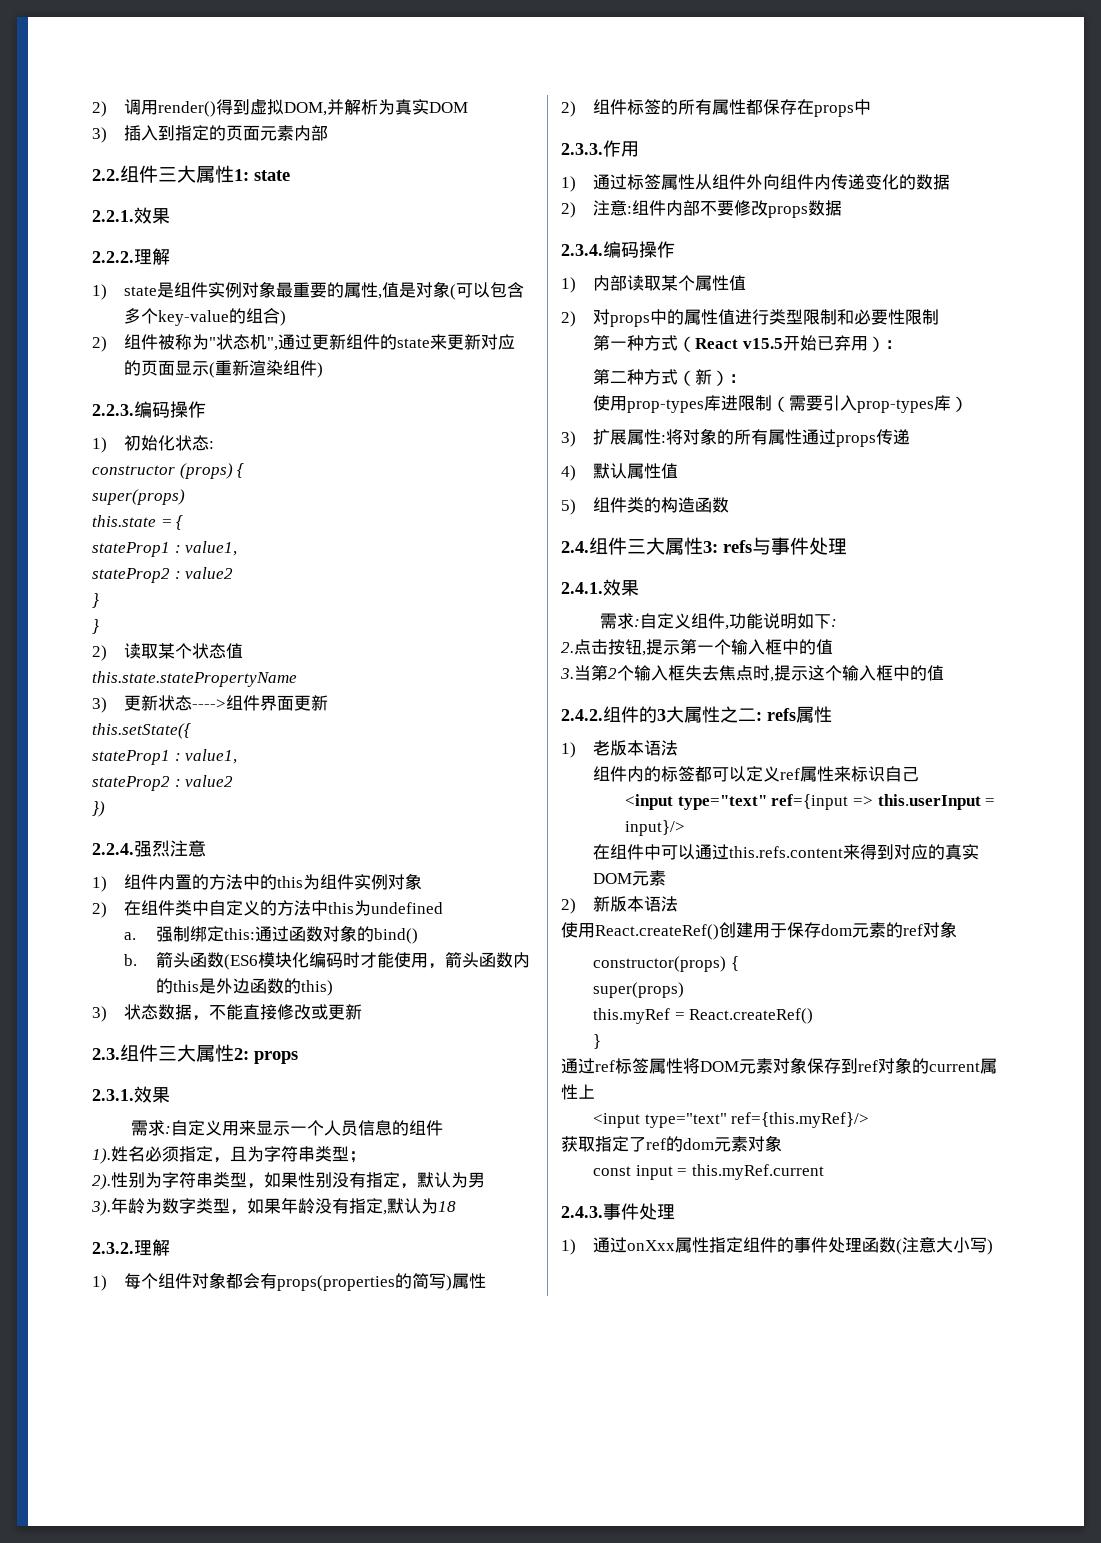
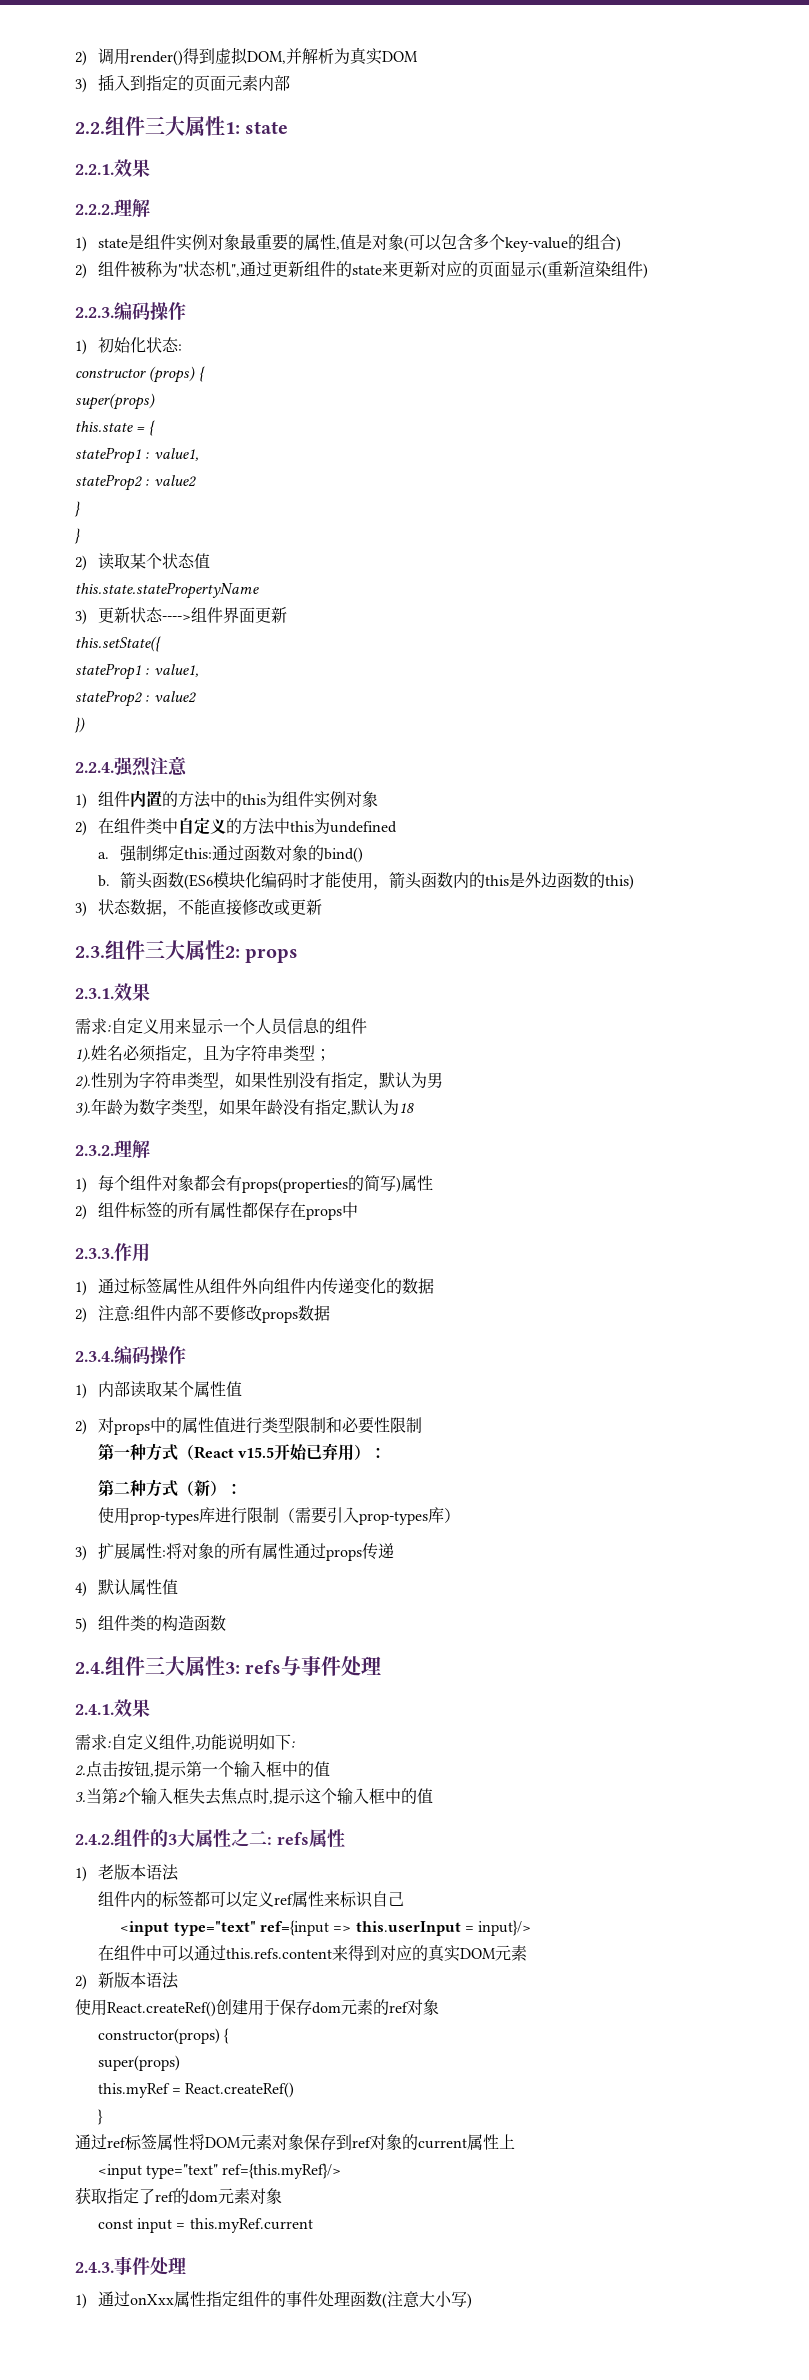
- 使用prop-types库进限制（需要引入prop-types库）
+ 使用prop-types库进行限制（需要引入prop-types库）

